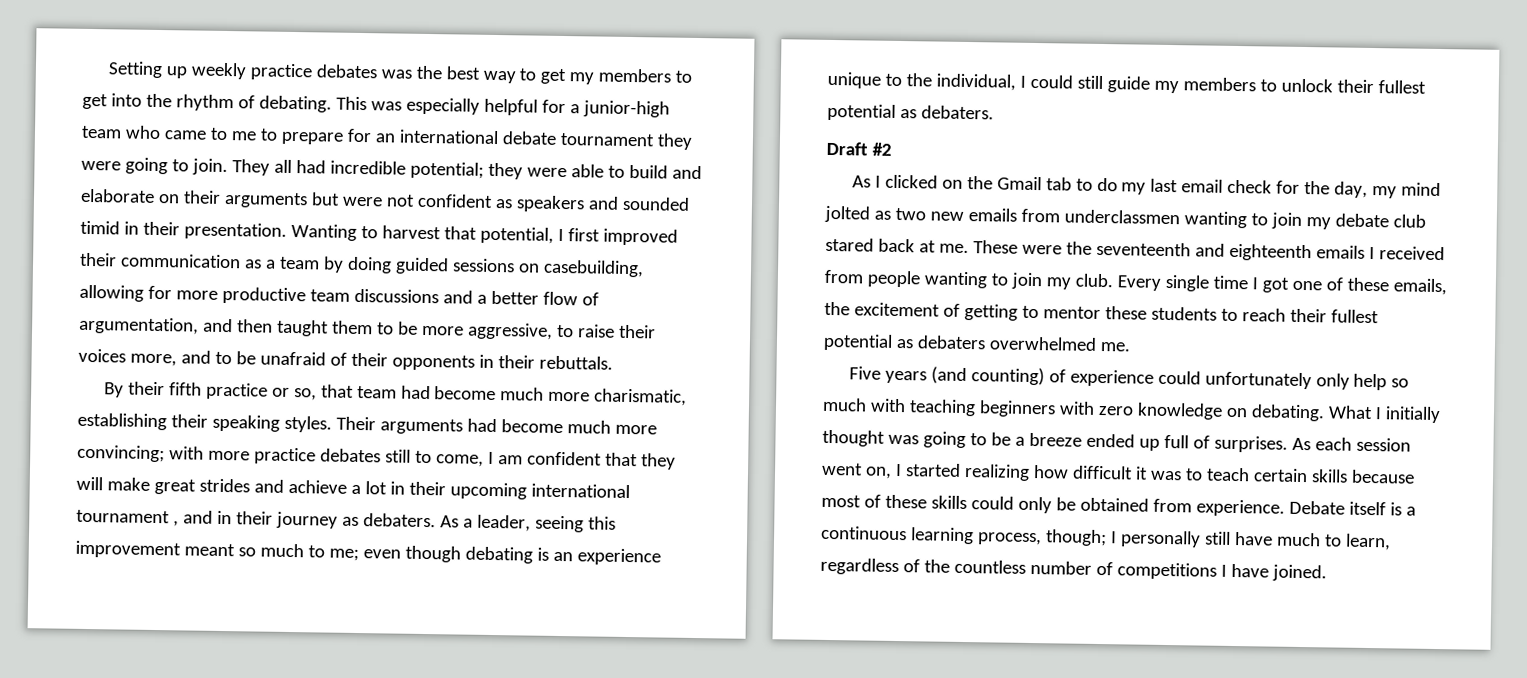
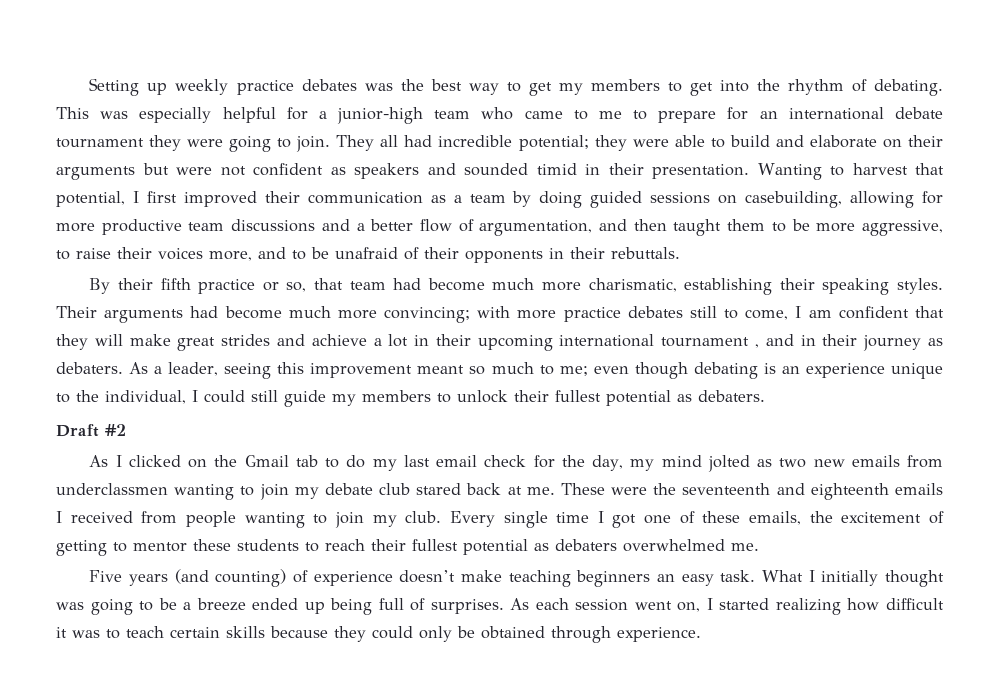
- Five years (and counting) of experience could unfortunately only help so much with teaching beginners with zero knowledge on debating.
+ Five years (and counting) of experience doesn’t make teaching beginners an easy task.
- What I initially thought was going to be a breeze ended up full of surprises.
+ What I initially thought was going to be a breeze ended up being full of surprises.
- As each session went on, I started realizing how difficult it was to teach certain skills because most of these skills could only be obtained from experience. Debate itself is a continuous learning process, though; I personally still have much to learn, regardless of the countless number of competitions I have joined.
+ As each session went on, I started realizing how difficult it was to teach certain skills because they could only be obtained through experience.

